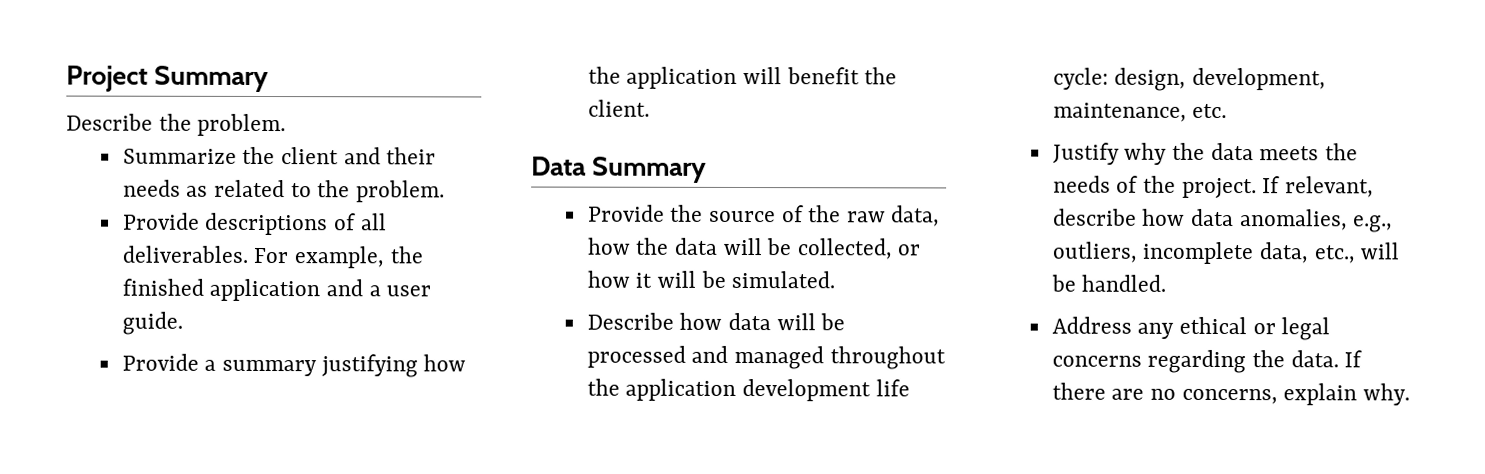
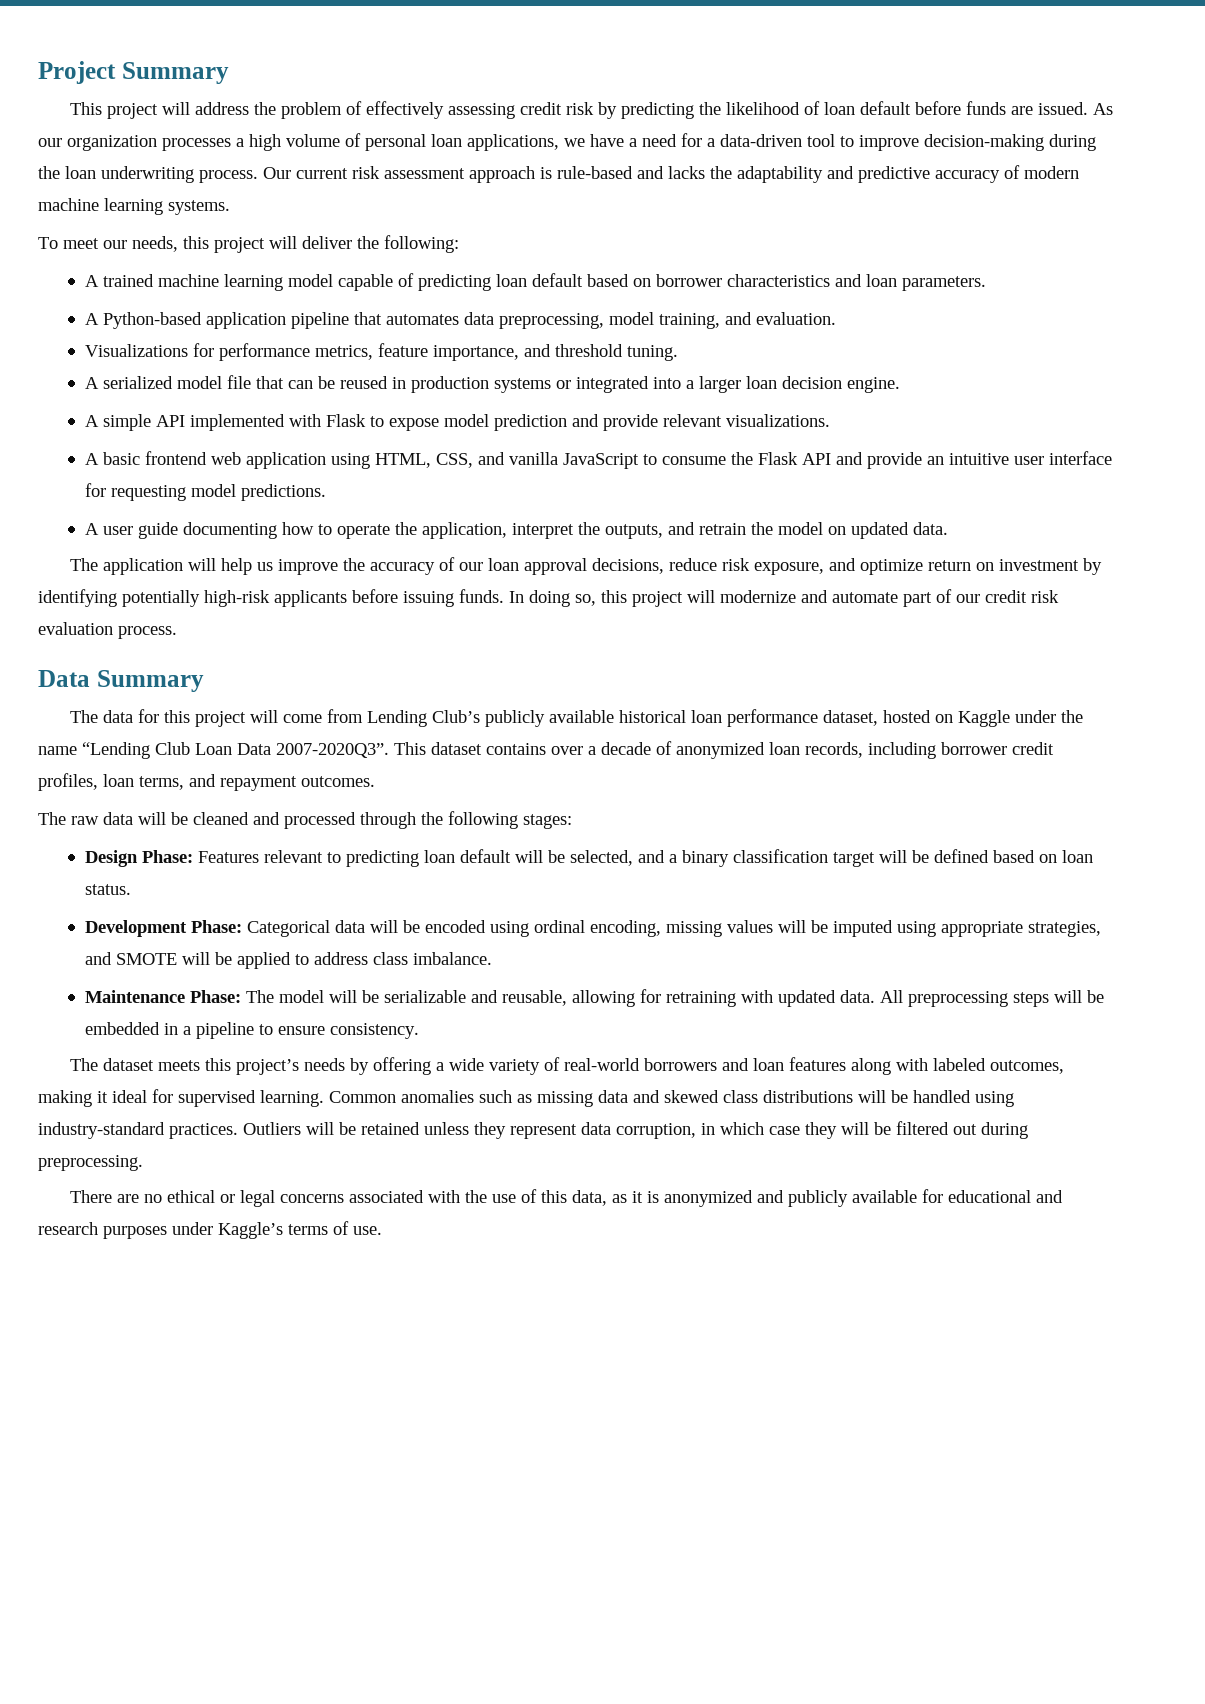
- Describe the problem.
- Summarize the client and their needs as related to the problem.
- Provide descriptions of all deliverables. For example, the finished application and a user guide.
- Provide a summary justifying how the application will benefit the client.
+ This project will address the problem of effectively assessing credit risk by predicting the likelihood of loan default before funds are issued. As our organization processes a high volume of personal loan applications, we have a need for a data-driven tool to improve decision-making during the loan underwriting process. Our current risk assessment approach is rule-based and lacks the adaptability and predictive accuracy of modern machine learning systems.
+ To meet our needs, this project will deliver the following:
+ A trained machine learning model capable of predicting loan default based on borrower characteristics and loan parameters.
+ A Python-based application pipeline that automates data preprocessing, model training, and evaluation.
+ Visualizations for performance metrics, feature importance, and threshold tuning.
+ A serialized model file that can be reused in production systems or integrated into a larger loan decision engine.
+ A simple API implemented with Flask to expose model prediction and provide relevant visualizations.
+ A basic frontend web application using HTML, CSS, and vanilla JavaScript to consume the Flask API and provide an intuitive user interface for requesting model predictions.
+ A user guide documenting how to operate the application, interpret the outputs, and retrain the model on updated data.
+ The application will help us improve the accuracy of our loan approval decisions, reduce risk exposure, and optimize return on investment by identifying potentially high-risk applicants before issuing funds. In doing so, this project will modernize and automate part of our credit risk evaluation process.
  Data Summary
- Provide the source of the raw data, how the data will be collected, or how it will be simulated.
- Describe how data will be processed and managed throughout the application development life cycle: design, development, maintenance, etc.
- Justify why the data meets the needs of the project. If relevant, describe how data anomalies, e.g., outliers, incomplete data, etc., will be handled.
- Address any ethical or legal concerns regarding the data. If there are no concerns, explain why.
+ The data for this project will come from Lending Club’s publicly available historical loan performance dataset, hosted on Kaggle under the name “Lending Club Loan Data 2007-2020Q3”. This dataset contains over a decade of anonymized loan records, including borrower credit profiles, loan terms, and repayment outcomes.
+ The raw data will be cleaned and processed through the following stages:
+ Design Phase: Features relevant to predicting loan default will be selected, and a binary classification target will be defined based on loan status.
+ Development Phase: Categorical data will be encoded using ordinal encoding, missing values will be imputed using appropriate strategies, and SMOTE will be applied to address class imbalance.
+ Maintenance Phase: The model will be serializable and reusable, allowing for retraining with updated data. All preprocessing steps will be embedded in a pipeline to ensure consistency.
+ The dataset meets this project’s needs by offering a wide variety of real-world borrowers and loan features along with labeled outcomes, making it ideal for supervised learning. Common anomalies such as missing data and skewed class distributions will be handled using industry-standard practices. Outliers will be retained unless they represent data corruption, in which case they will be filtered out during preprocessing.
+ There are no ethical or legal concerns associated with the use of this data, as it is anonymized and publicly available for educational and research purposes under Kaggle’s terms of use.

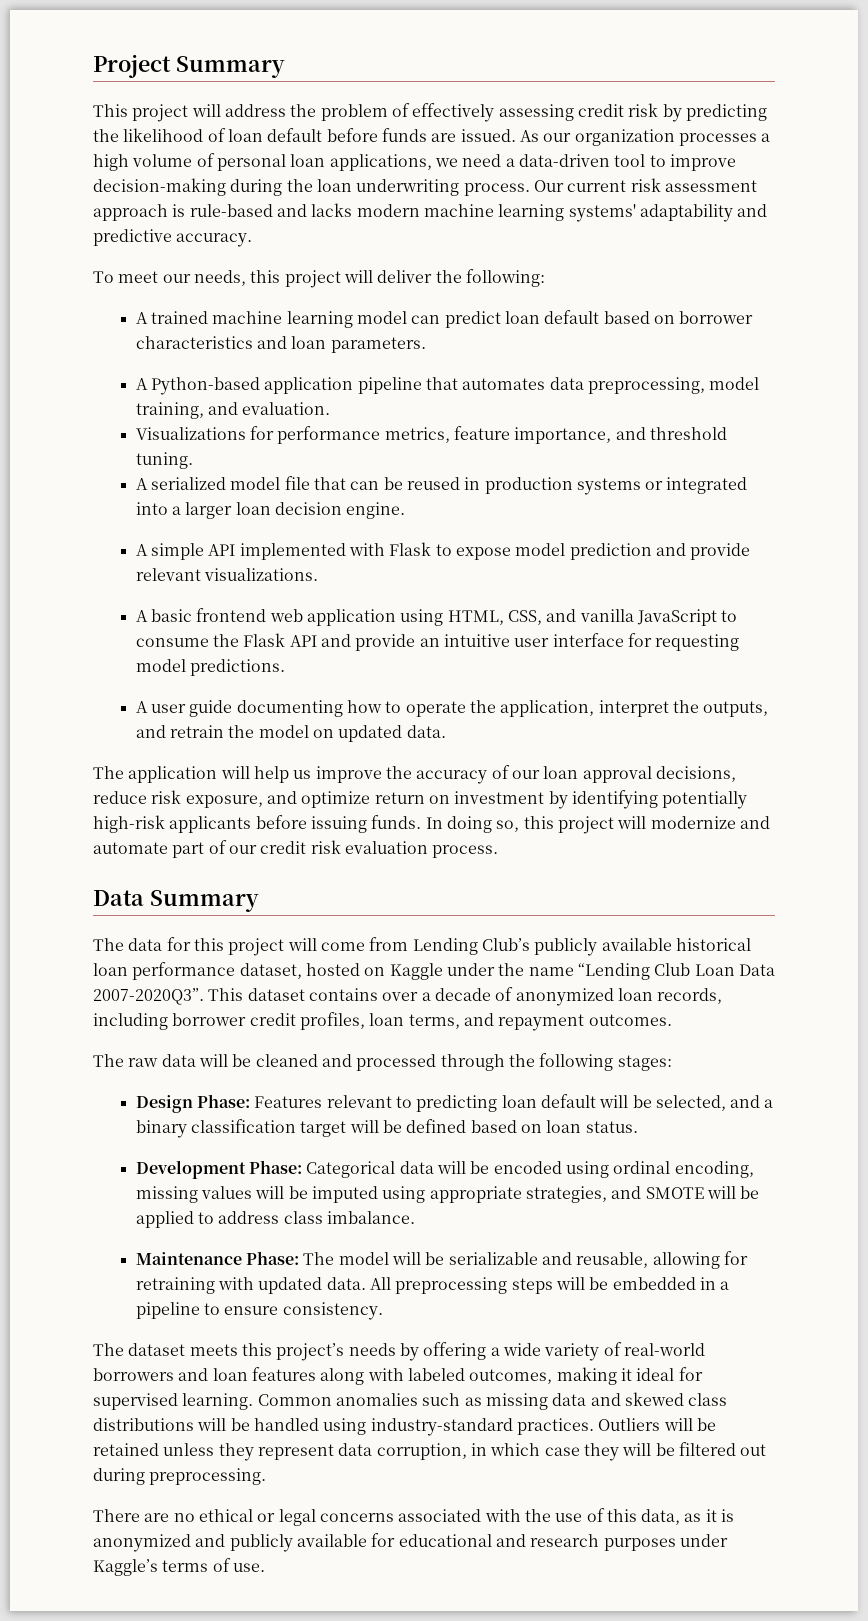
- As our organization processes a high volume of personal loan applications, we have a need for a data-driven tool to improve decision-making during the loan underwriting process.
+ As our organization processes a high volume of personal loan applications, we need a data-driven tool to improve decision-making during the loan underwriting process.
- Our current risk assessment approach is rule-based and lacks the adaptability and predictive accuracy of modern machine learning systems.
+ Our current risk assessment approach is rule-based and lacks modern machine learning systems' adaptability and predictive accuracy.
- A trained machine learning model capable of predicting loan default based on borrower characteristics and loan parameters.
+ A trained machine learning model can predict loan default based on borrower characteristics and loan parameters.

